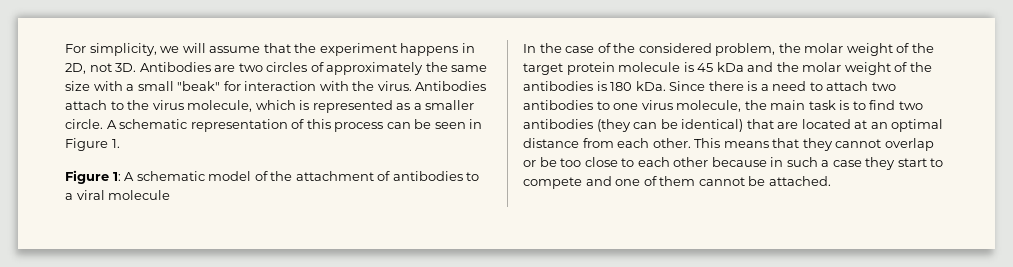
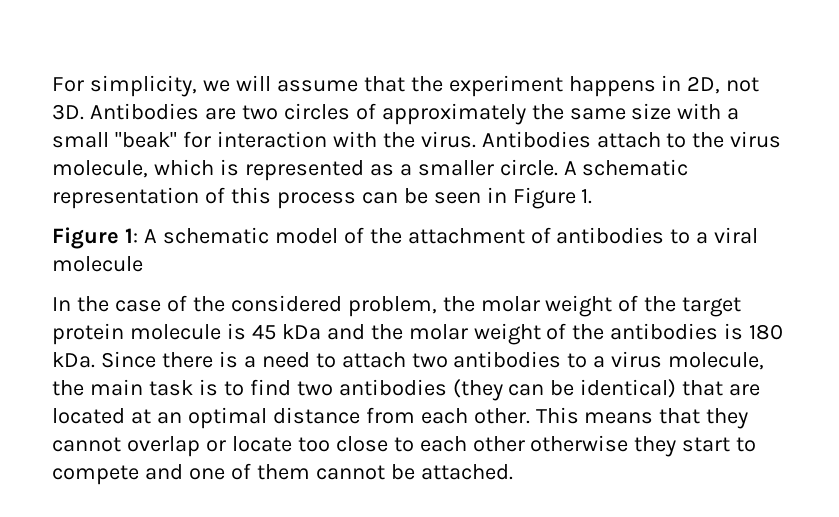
- Since there is a need to attach two antibodies to one virus molecule, the main task is to find two antibodies (they can be identical) that are located at an optimal distance from each other.
+ Since there is a need to attach two antibodies to a virus molecule, the main task is to find two antibodies (they can be identical) that are located at an optimal distance from each other.
- This means that they cannot overlap or be too close to each other because in such a case they start to compete and one of them cannot be attached.
+ This means that they cannot overlap or locate too close to each other otherwise they start to compete and one of them cannot be attached.

